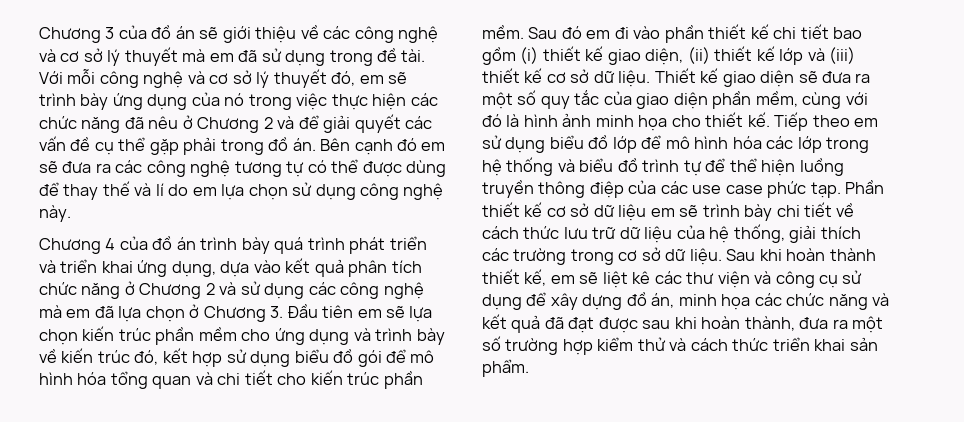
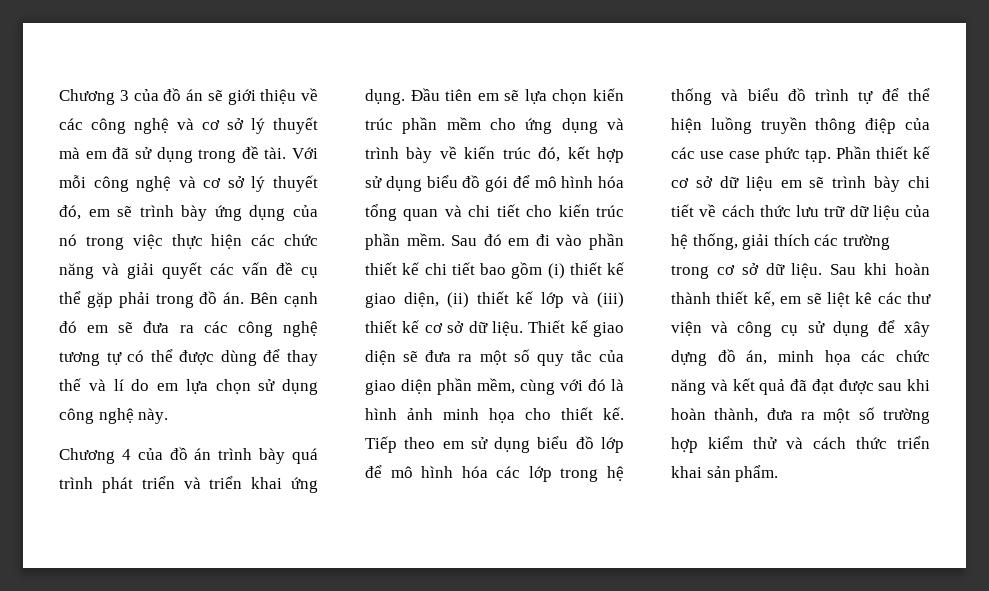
- Với mỗi công nghệ và cơ sở lý thuyết đó, em sẽ trình bày ứng dụng của nó trong việc thực hiện các chức năng đã nêu ở Chương 2 và để giải quyết các vấn đề cụ thể gặp phải trong đồ án.
+ Với mỗi công nghệ và cơ sở lý thuyết đó, em sẽ trình bày ứng dụng của nó trong việc thực hiện các chức năng và giải quyết các vấn đề cụ thể gặp phải trong đồ án.
- Chương 4 của đồ án trình bày quá trình phát triển và triển khai ứng dụng, dựa vào kết quả phân tích chức năng ở Chương 2 và sử dụng các công nghệ mà em đã lựa chọn ở Chương 3. Đầu tiên em sẽ lựa chọn kiến trúc phần mềm cho ứng dụng và trình bày về kiến trúc đó, kết hợp sử dụng biểu đồ gói để mô hình hóa tổng quan và chi tiết cho kiến trúc phần mềm.
+ Chương 4 của đồ án trình bày quá trình phát triển và triển khai ứng dụng. Đầu tiên em sẽ lựa chọn kiến trúc phần mềm cho ứng dụng và trình bày về kiến trúc đó, kết hợp sử dụng biểu đồ gói để mô hình hóa tổng quan và chi tiết cho kiến trúc phần mềm.

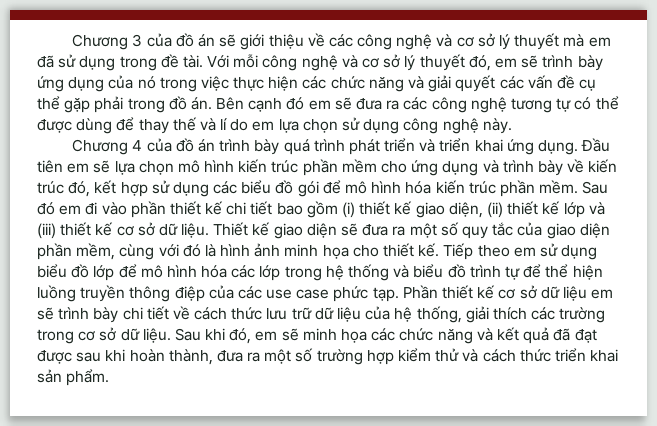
- Đầu tiên em sẽ lựa chọn kiến trúc phần mềm cho ứng dụng và trình bày về kiến trúc đó, kết hợp sử dụng biểu đồ gói để mô hình hóa tổng quan và chi tiết cho kiến trúc phần mềm.
+ Đầu tiên em sẽ lựa chọn mô hình kiến trúc phần mềm cho ứng dụng và trình bày về kiến trúc đó, kết hợp sử dụng các biểu đồ gói để mô hình hóa kiến trúc phần mềm.
- Sau khi hoàn thành thiết kế, em sẽ liệt kê các thư viện và công cụ sử dụng để xây dựng đồ án, minh họa các chức năng và kết quả đã đạt được sau khi hoàn thành, đưa ra một số trường hợp kiểm thử và cách thức triển khai sản phẩm.
+ Sau khi đó, em sẽ minh họa các chức năng và kết quả đã đạt được sau khi hoàn thành, đưa ra một số trường hợp kiểm thử và cách thức triển khai sản phẩm.

